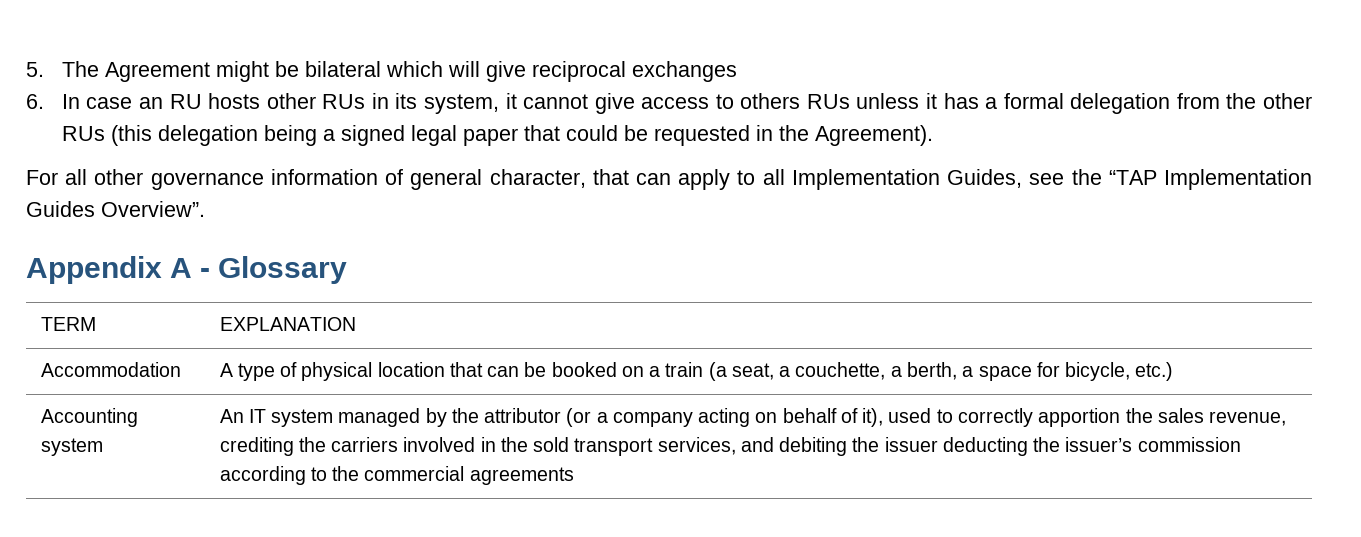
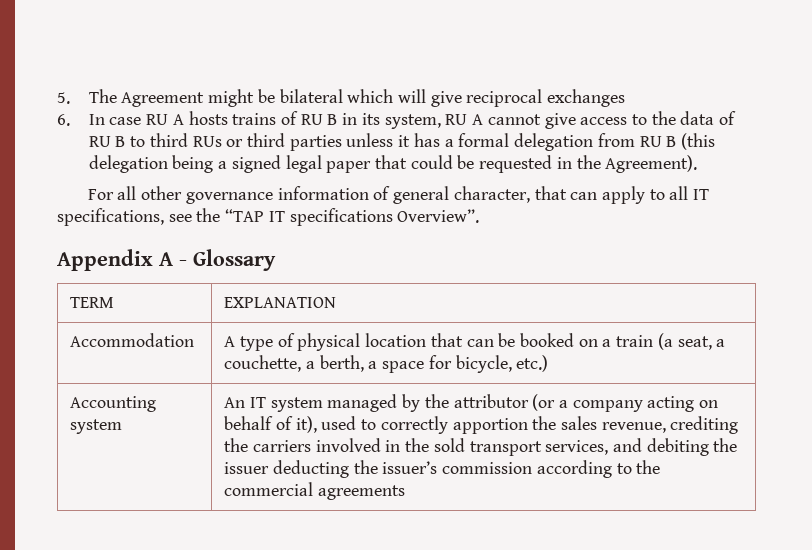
- 6. In case an RU hosts other RUs in its system, it cannot give access to others RUs unless it has a formal delegation from the other RUs (this delegation being a signed legal paper that could be requested in the Agreement).
+ 6. In case RU A hosts trains of RU B in its system, RU A cannot give access to the data of RU B to third RUs or third parties unless it has a formal delegation from RU B (this delegation being a signed legal paper that could be requested in the Agreement).
- For all other governance information of general character, that can apply to all Implementation Guides, see the “TAP Implementation Guides Overview”.
+ For all other governance information of general character, that can apply to all IT specifications, see the “TAP IT specifications Overview”.

